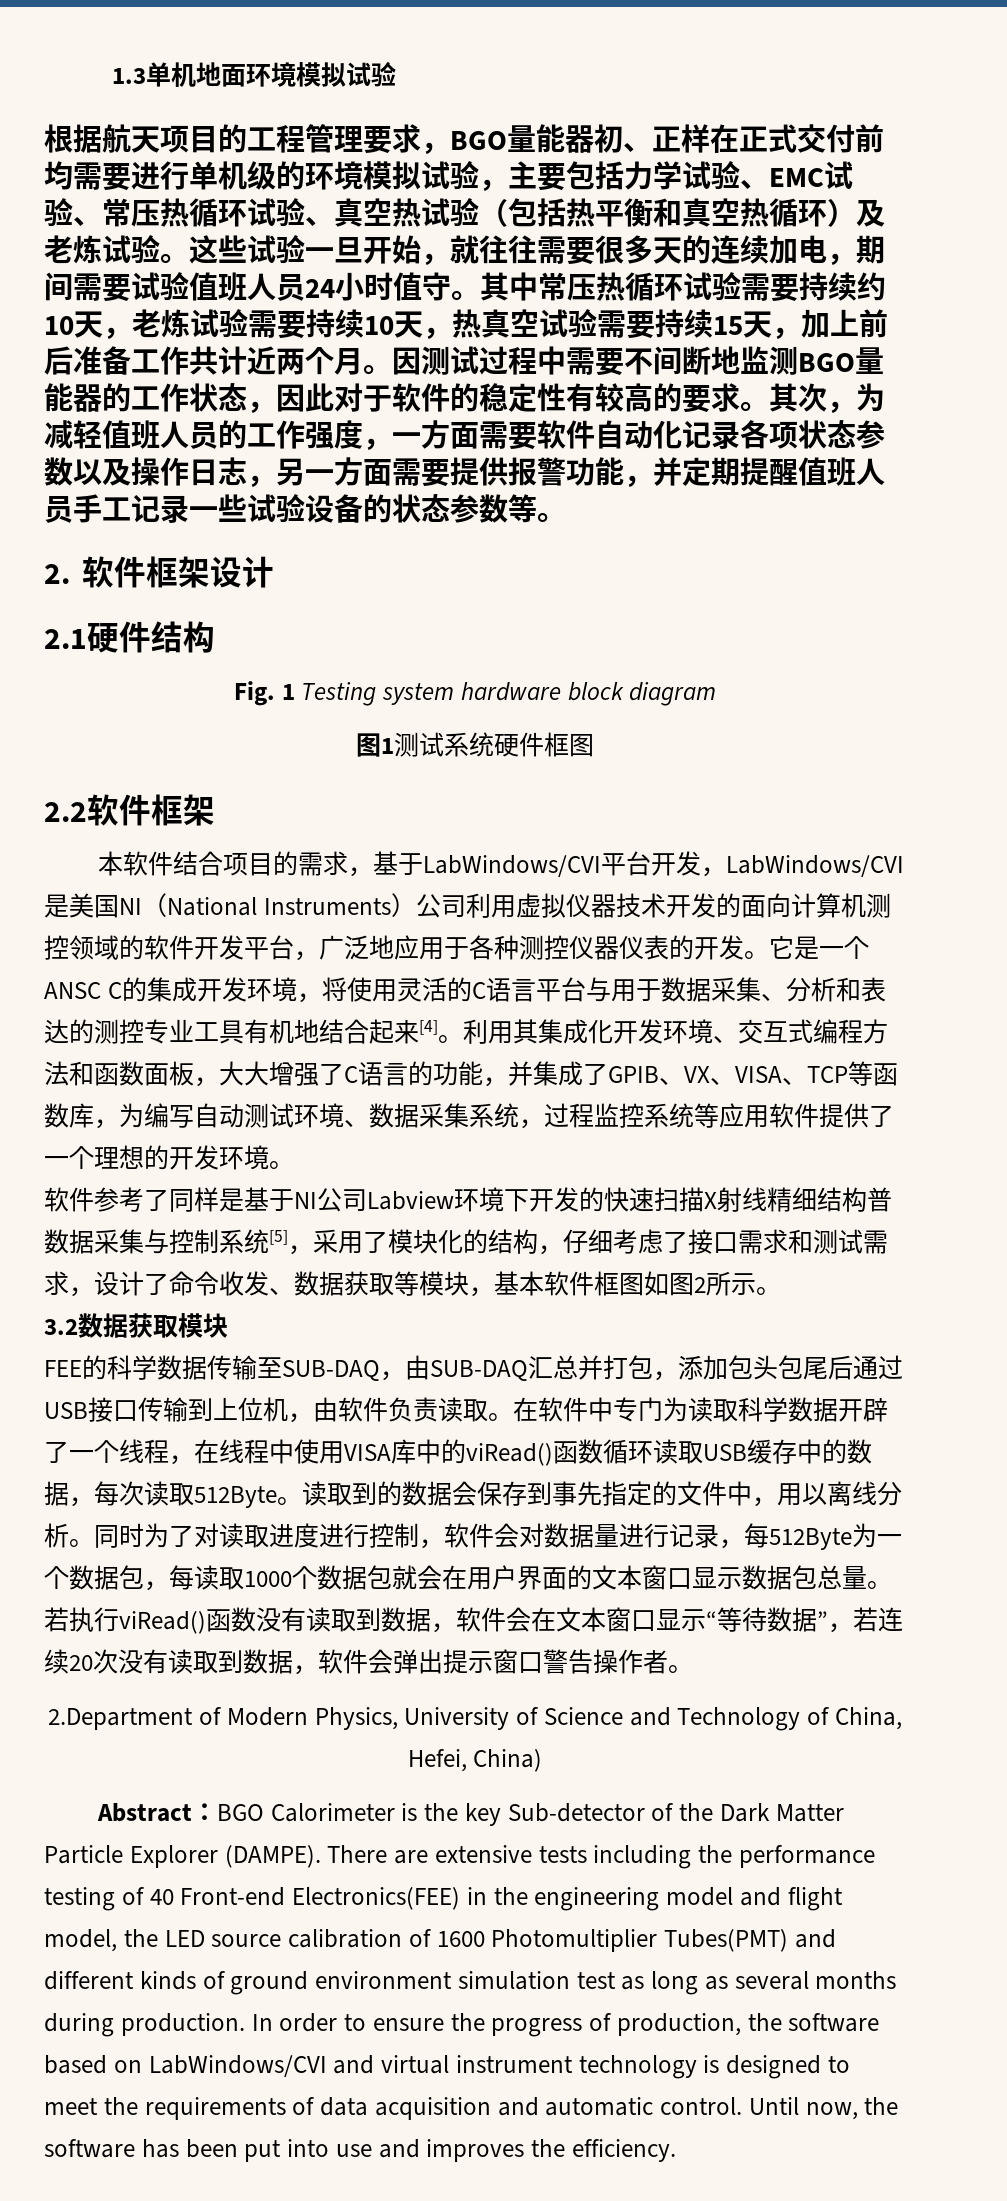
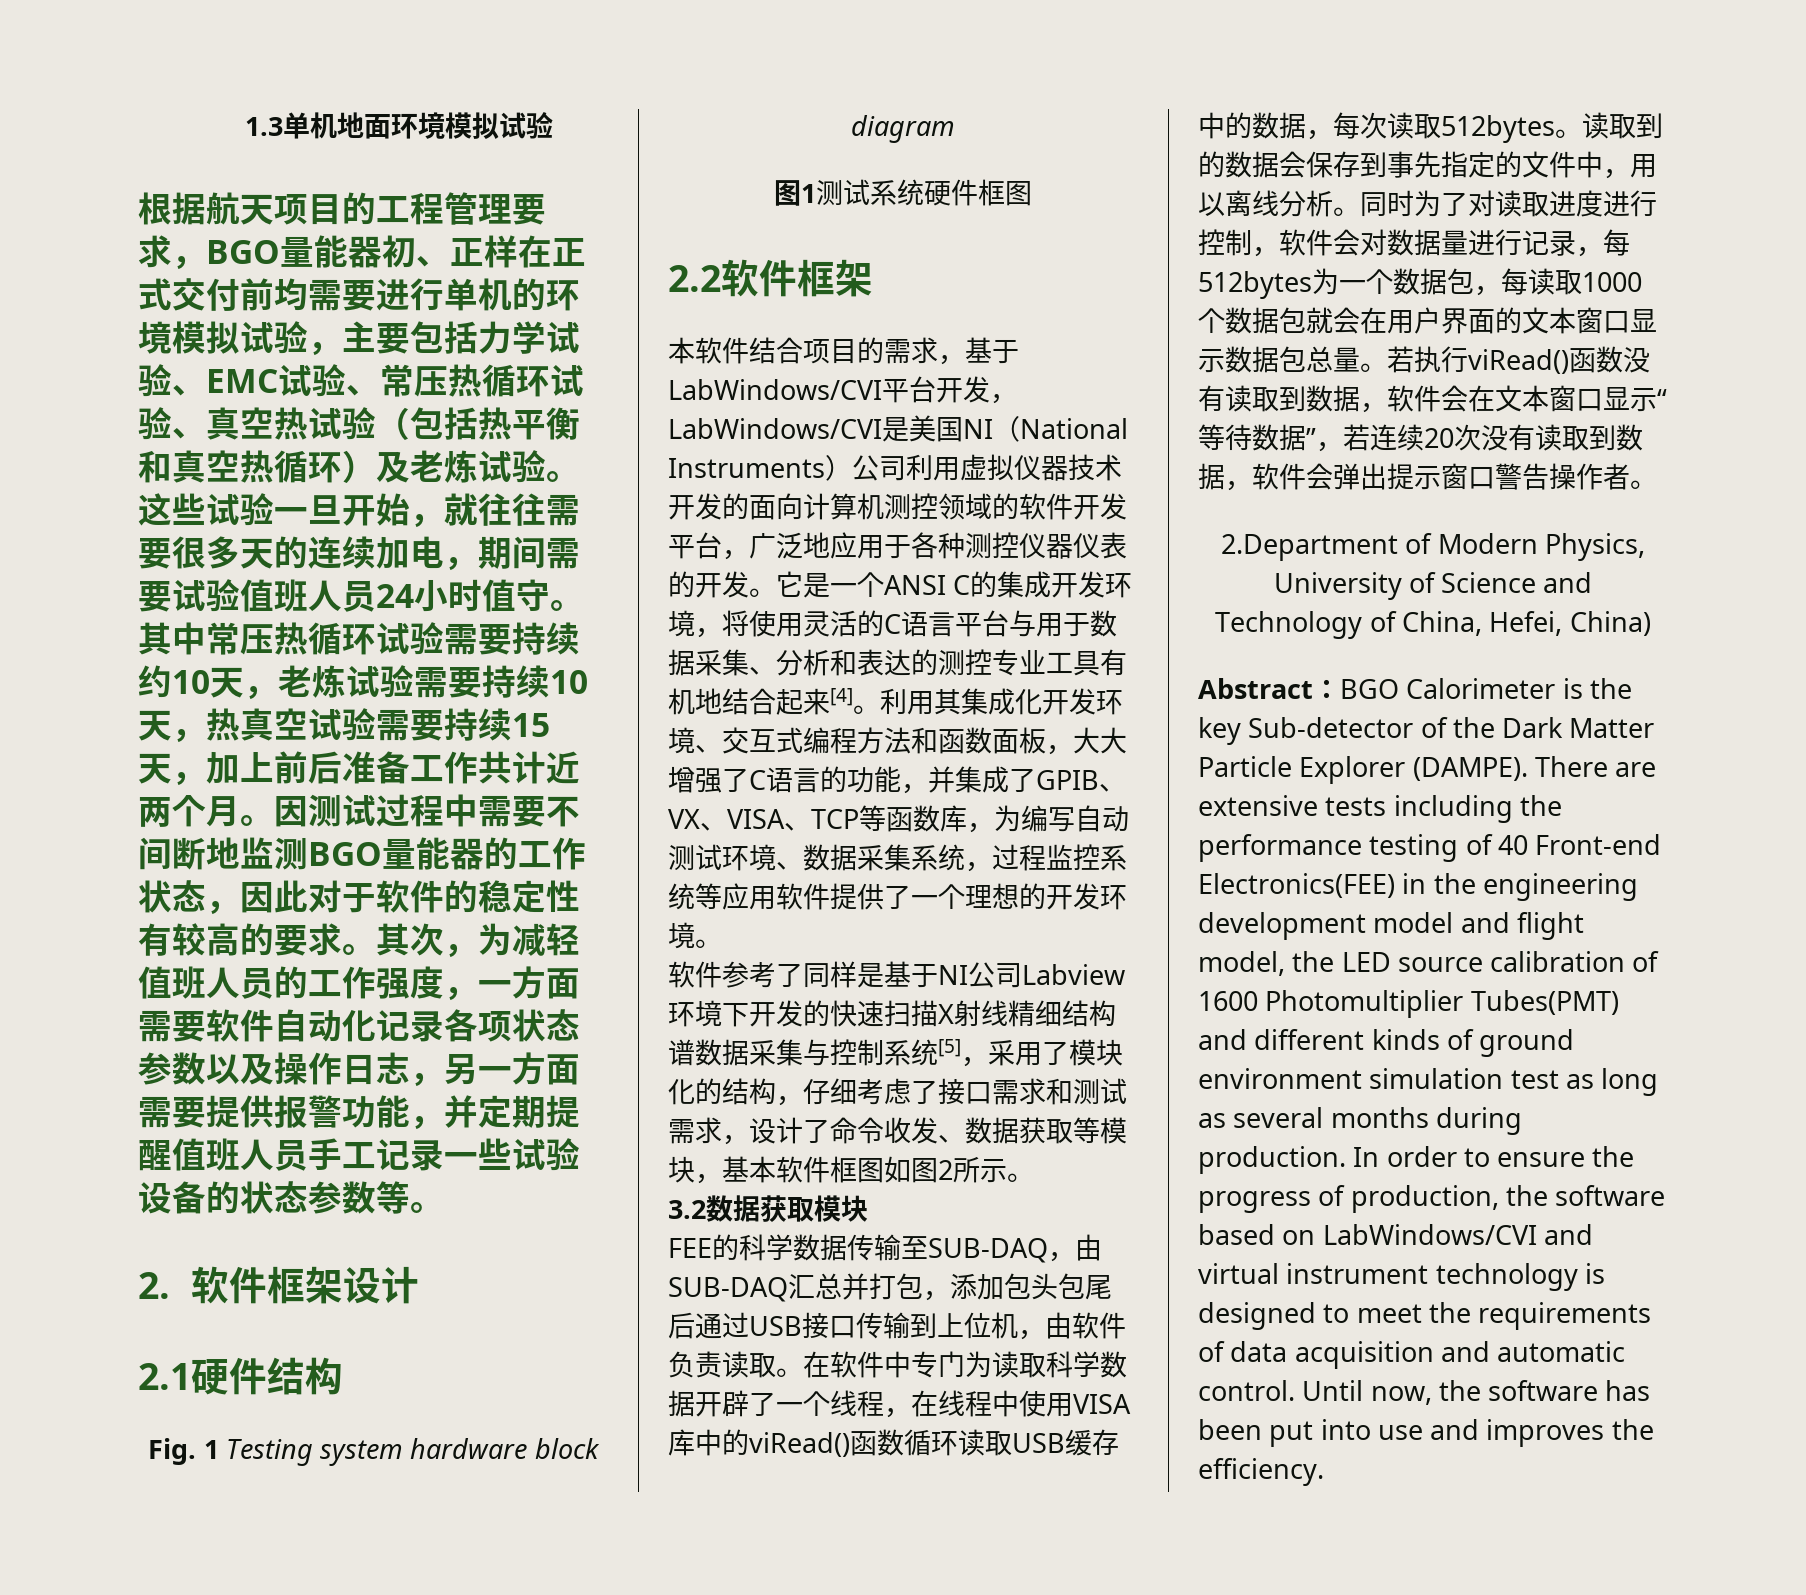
- 根据航天项目的工程管理要求，BGO量能器初、正样在正式交付前均需要进行单机级的环境模拟试验，主要包括力学试验、EMC试验、常压热循环试验、真空热试验（包括热平衡和真空热循环）及老炼试验。
+ 根据航天项目的工程管理要求，BGO量能器初、正样在正式交付前均需要进行单机的环境模拟试验，主要包括力学试验、EMC试验、常压热循环试验、真空热试验（包括热平衡和真空热循环）及老炼试验。
- 它是一个ANSC C的集成开发环境，将使用灵活的C语言平台与用于数据采集、分析和表达的测控专业工具有机地结合起来[4]。
+ 它是一个ANSI C的集成开发环境，将使用灵活的C语言平台与用于数据采集、分析和表达的测控专业工具有机地结合起来[4]。
- 软件参考了同样是基于NI公司Labview环境下开发的快速扫描X射线精细结构普数据采集与控制系统[5]，采用了模块化的结构，仔细考虑了接口需求和测试需求，设计了命令收发、数据获取等模块，基本软件框图如图2所示。
+ 软件参考了同样是基于NI公司Labview环境下开发的快速扫描X射线精细结构谱数据采集与控制系统[5]，采用了模块化的结构，仔细考虑了接口需求和测试需求，设计了命令收发、数据获取等模块，基本软件框图如图2所示。
- 在软件中专门为读取科学数据开辟了一个线程，在线程中使用VISA库中的viRead()函数循环读取USB缓存中的数据，每次读取512Byte。
+ 在软件中专门为读取科学数据开辟了一个线程，在线程中使用VISA库中的viRead()函数循环读取USB缓存中的数据，每次读取512bytes。
- 同时为了对读取进度进行控制，软件会对数据量进行记录，每512Byte为一个数据包，每读取1000个数据包就会在用户界面的文本窗口显示数据包总量。
+ 同时为了对读取进度进行控制，软件会对数据量进行记录，每512bytes为一个数据包，每读取1000个数据包就会在用户界面的文本窗口显示数据包总量。
- There are extensive tests including the performance testing of 40 Front-end Electronics(FEE) in the engineering model and flight model, the LED source calibration of 1600 Photomultiplier Tubes(PMT) and different kinds of ground environment simulation test as long as several months during production.
+ There are extensive tests including the performance testing of 40 Front-end Electronics(FEE) in the engineering development model and flight model, the LED source calibration of 1600 Photomultiplier Tubes(PMT) and different kinds of ground environment simulation test as long as several months during production.

